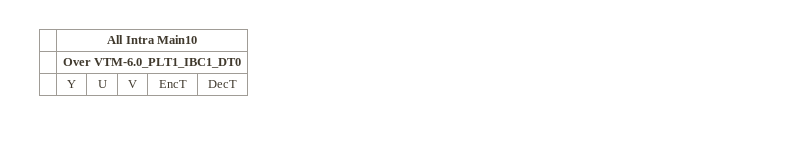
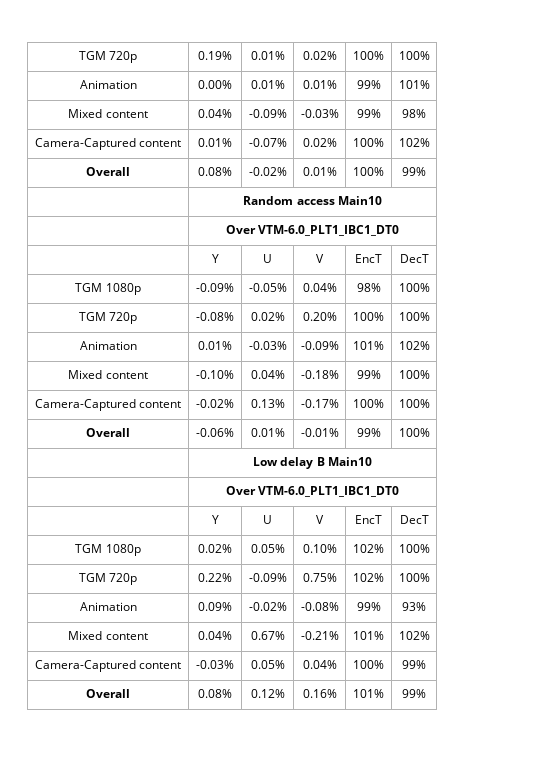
- | All Intra Main10
+ TGM 720p | 0.19% | 0.01% | 0.02% | 100% | 100%
+ Animation | 0.00% | 0.01% | 0.01% | 99% | 101%
+ Mixed content | 0.04% | -0.09% | -0.03% | 99% | 98%
+ Camera-Captured content | 0.01% | -0.07% | 0.02% | 100% | 102%
+ Overall | 0.08% | -0.02% | 0.01% | 100% | 99%
+ | Random access Main10
  | Over VTM-6.0_PLT1_IBC1_DT0
  | Y | U | V | EncT | DecT
+ TGM 1080p | -0.09% | -0.05% | 0.04% | 98% | 100%
+ TGM 720p | -0.08% | 0.02% | 0.20% | 100% | 100%
+ Animation | 0.01% | -0.03% | -0.09% | 101% | 102%
+ Mixed content | -0.10% | 0.04% | -0.18% | 99% | 100%
+ Camera-Captured content | -0.02% | 0.13% | -0.17% | 100% | 100%
+ Overall | -0.06% | 0.01% | -0.01% | 99% | 100%
+ | Low delay B Main10
+ | Over VTM-6.0_PLT1_IBC1_DT0
+ | Y | U | V | EncT | DecT
+ TGM 1080p | 0.02% | 0.05% | 0.10% | 102% | 100%
+ TGM 720p | 0.22% | -0.09% | 0.75% | 102% | 100%
+ Animation | 0.09% | -0.02% | -0.08% | 99% | 93%
+ Mixed content | 0.04% | 0.67% | -0.21% | 101% | 102%
+ Camera-Captured content | -0.03% | 0.05% | 0.04% | 100% | 99%
+ Overall | 0.08% | 0.12% | 0.16% | 101% | 99%

